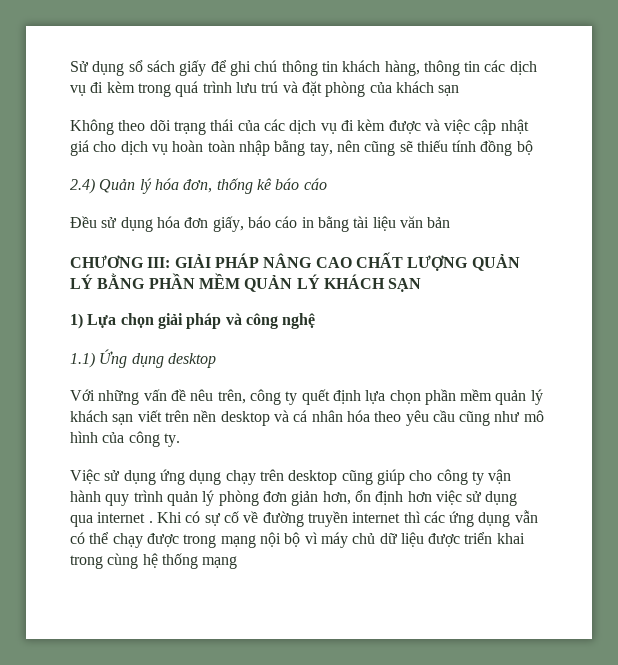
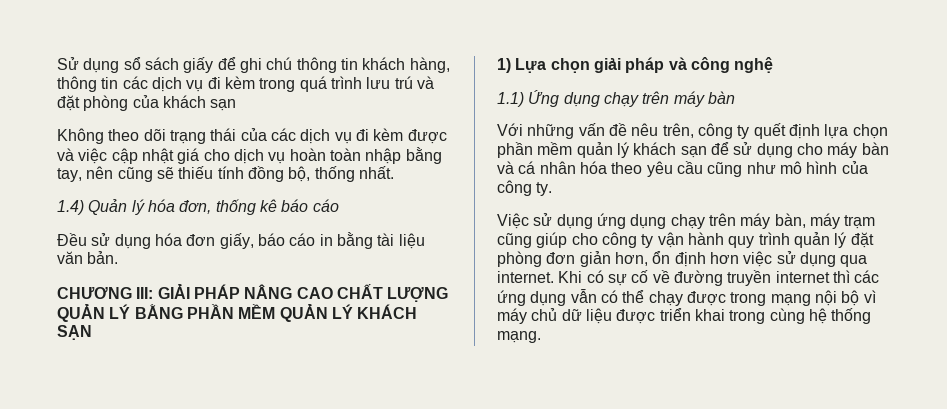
- Không theo dõi trạng thái của các dịch vụ đi kèm được và việc cập nhật giá cho dịch vụ hoàn toàn nhập bằng tay, nên cũng sẽ thiếu tính đồng bộ
- 2.4) Quản lý hóa đơn, thống kê báo cáo
+ Không theo dõi trạng thái của các dịch vụ đi kèm được và việc cập nhật giá cho dịch vụ hoàn toàn nhập bằng tay, nên cũng sẽ thiếu tính đồng bộ, thống nhất.
+ 1.4) Quản lý hóa đơn, thống kê báo cáo
- Đều sử dụng hóa đơn giấy, báo cáo in bằng tài liệu văn bản
+ Đều sử dụng hóa đơn giấy, báo cáo in bằng tài liệu văn bản.
- 1.1) Ứng dụng desktop
+ 1.1) Ứng dụng chạy trên máy bàn
- Với những vấn đề nêu trên, công ty quết định lựa chọn phần mềm quản lý khách sạn viết trên nền desktop và cá nhân hóa theo yêu cầu cũng như mô hình của công ty.
+ Với những vấn đề nêu trên, công ty quết định lựa chọn phần mềm quản lý khách sạn để sử dụng cho máy bàn và cá nhân hóa theo yêu cầu cũng như mô hình của công ty.
- Việc sử dụng ứng dụng chạy trên desktop cũng giúp cho công ty vận hành quy trình quản lý phòng đơn giản hơn, ổn định hơn việc sử dụng qua internet .
+ Việc sử dụng ứng dụng chạy trên máy bàn, máy trạm cũng giúp cho công ty vận hành quy trình quản lý đặt phòng đơn giản hơn, ổn định hơn việc sử dụng qua internet.
- Khi có sự cố về đường truyền internet thì các ứng dụng vẫn có thể chạy được trong mạng nội bộ vì máy chủ dữ liệu được triển khai trong cùng hệ thống mạng
+ Khi có sự cố về đường truyền internet thì các ứng dụng vẫn có thể chạy được trong mạng nội bộ vì máy chủ dữ liệu được triển khai trong cùng hệ thống mạng.

